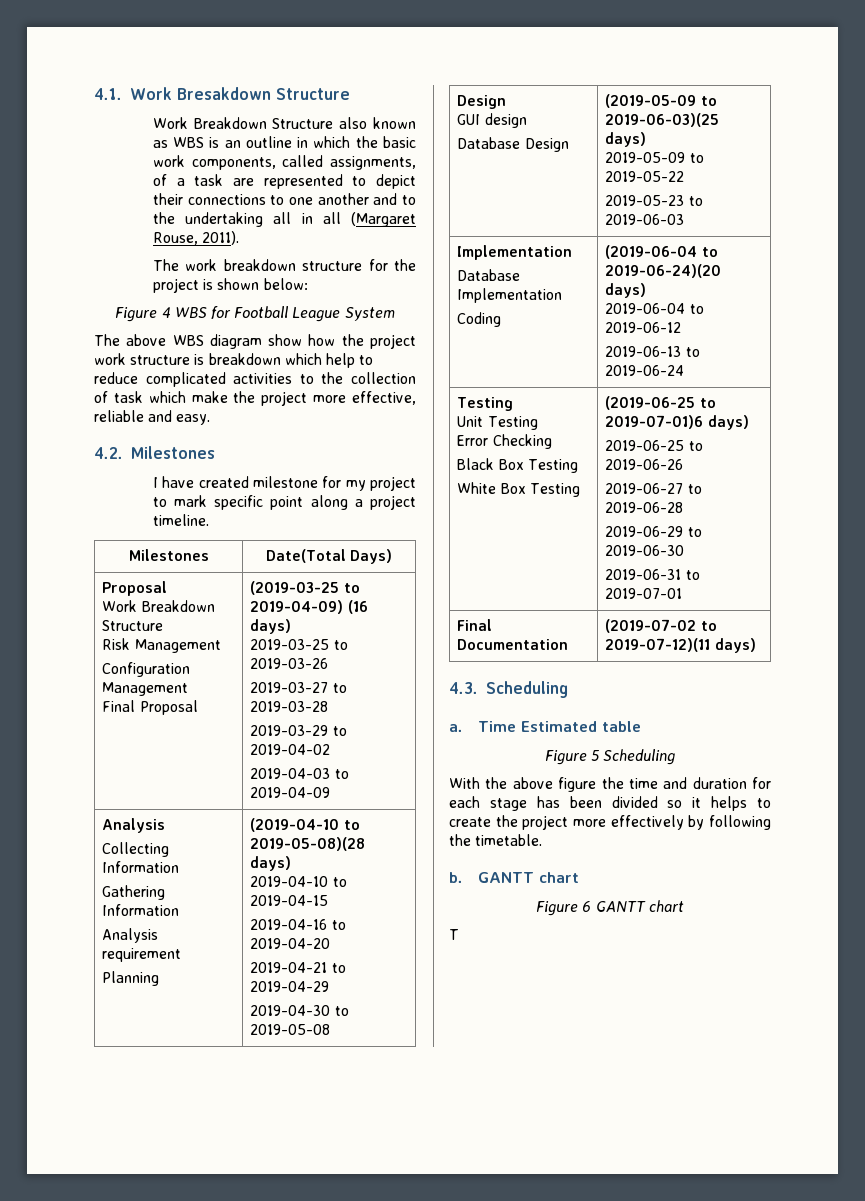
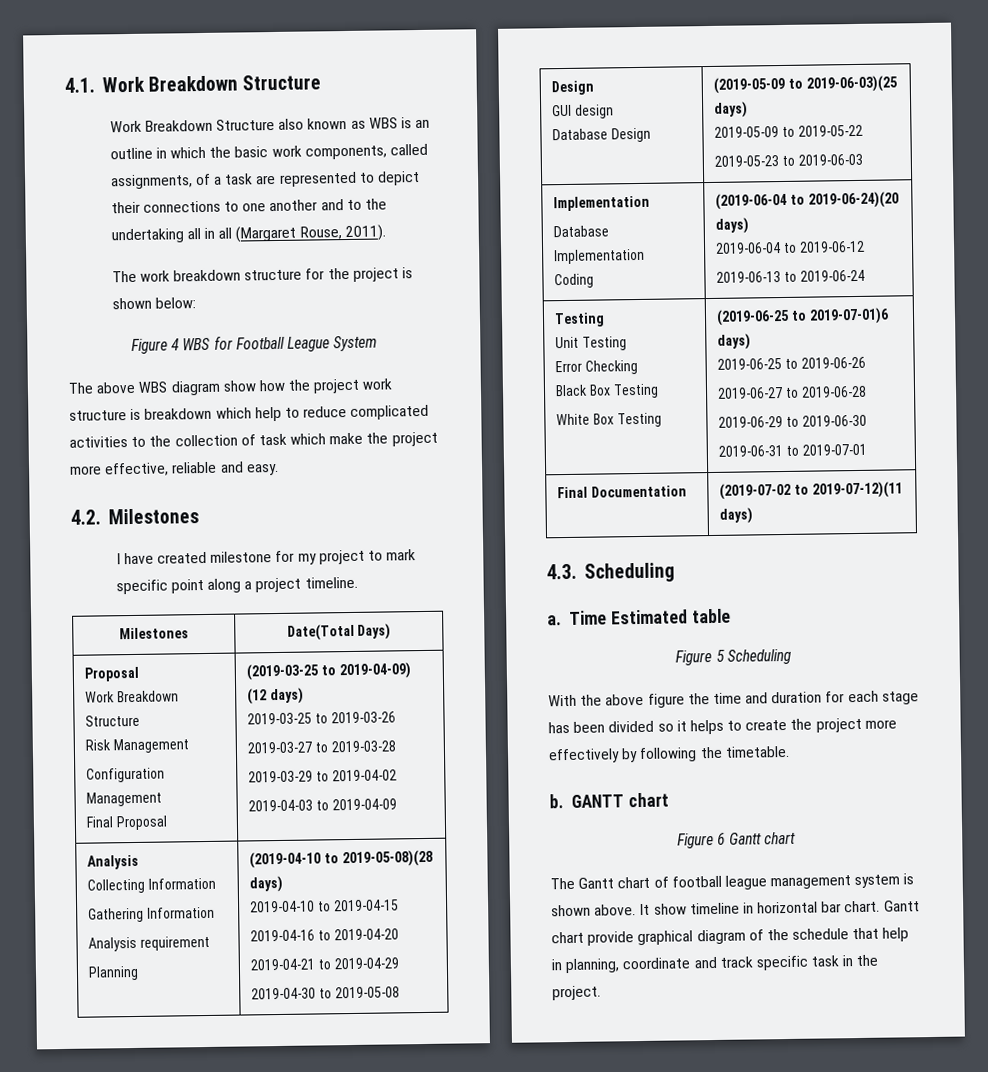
- 4.1. Work Bresakdown Structure
+ 4.1. Work Breakdown Structure
  Milestones | Date(Total Days)
  Proposal
  Work Breakdown Structure
  Risk Management
  Configuration Management
- Final Proposal | (2019-03-25 to 2019-04-09) (16 days)
+ Final Proposal | (2019-03-25 to 2019-04-09) (12 days)
- Figure 6 GANTT chart
- T
+ Figure 6 Gantt chart
+ The Gantt chart of football league management system is shown above. It show timeline in horizontal bar chart. Gantt chart provide graphical diagram of the schedule that help in planning, coordinate and track specific task in the project.

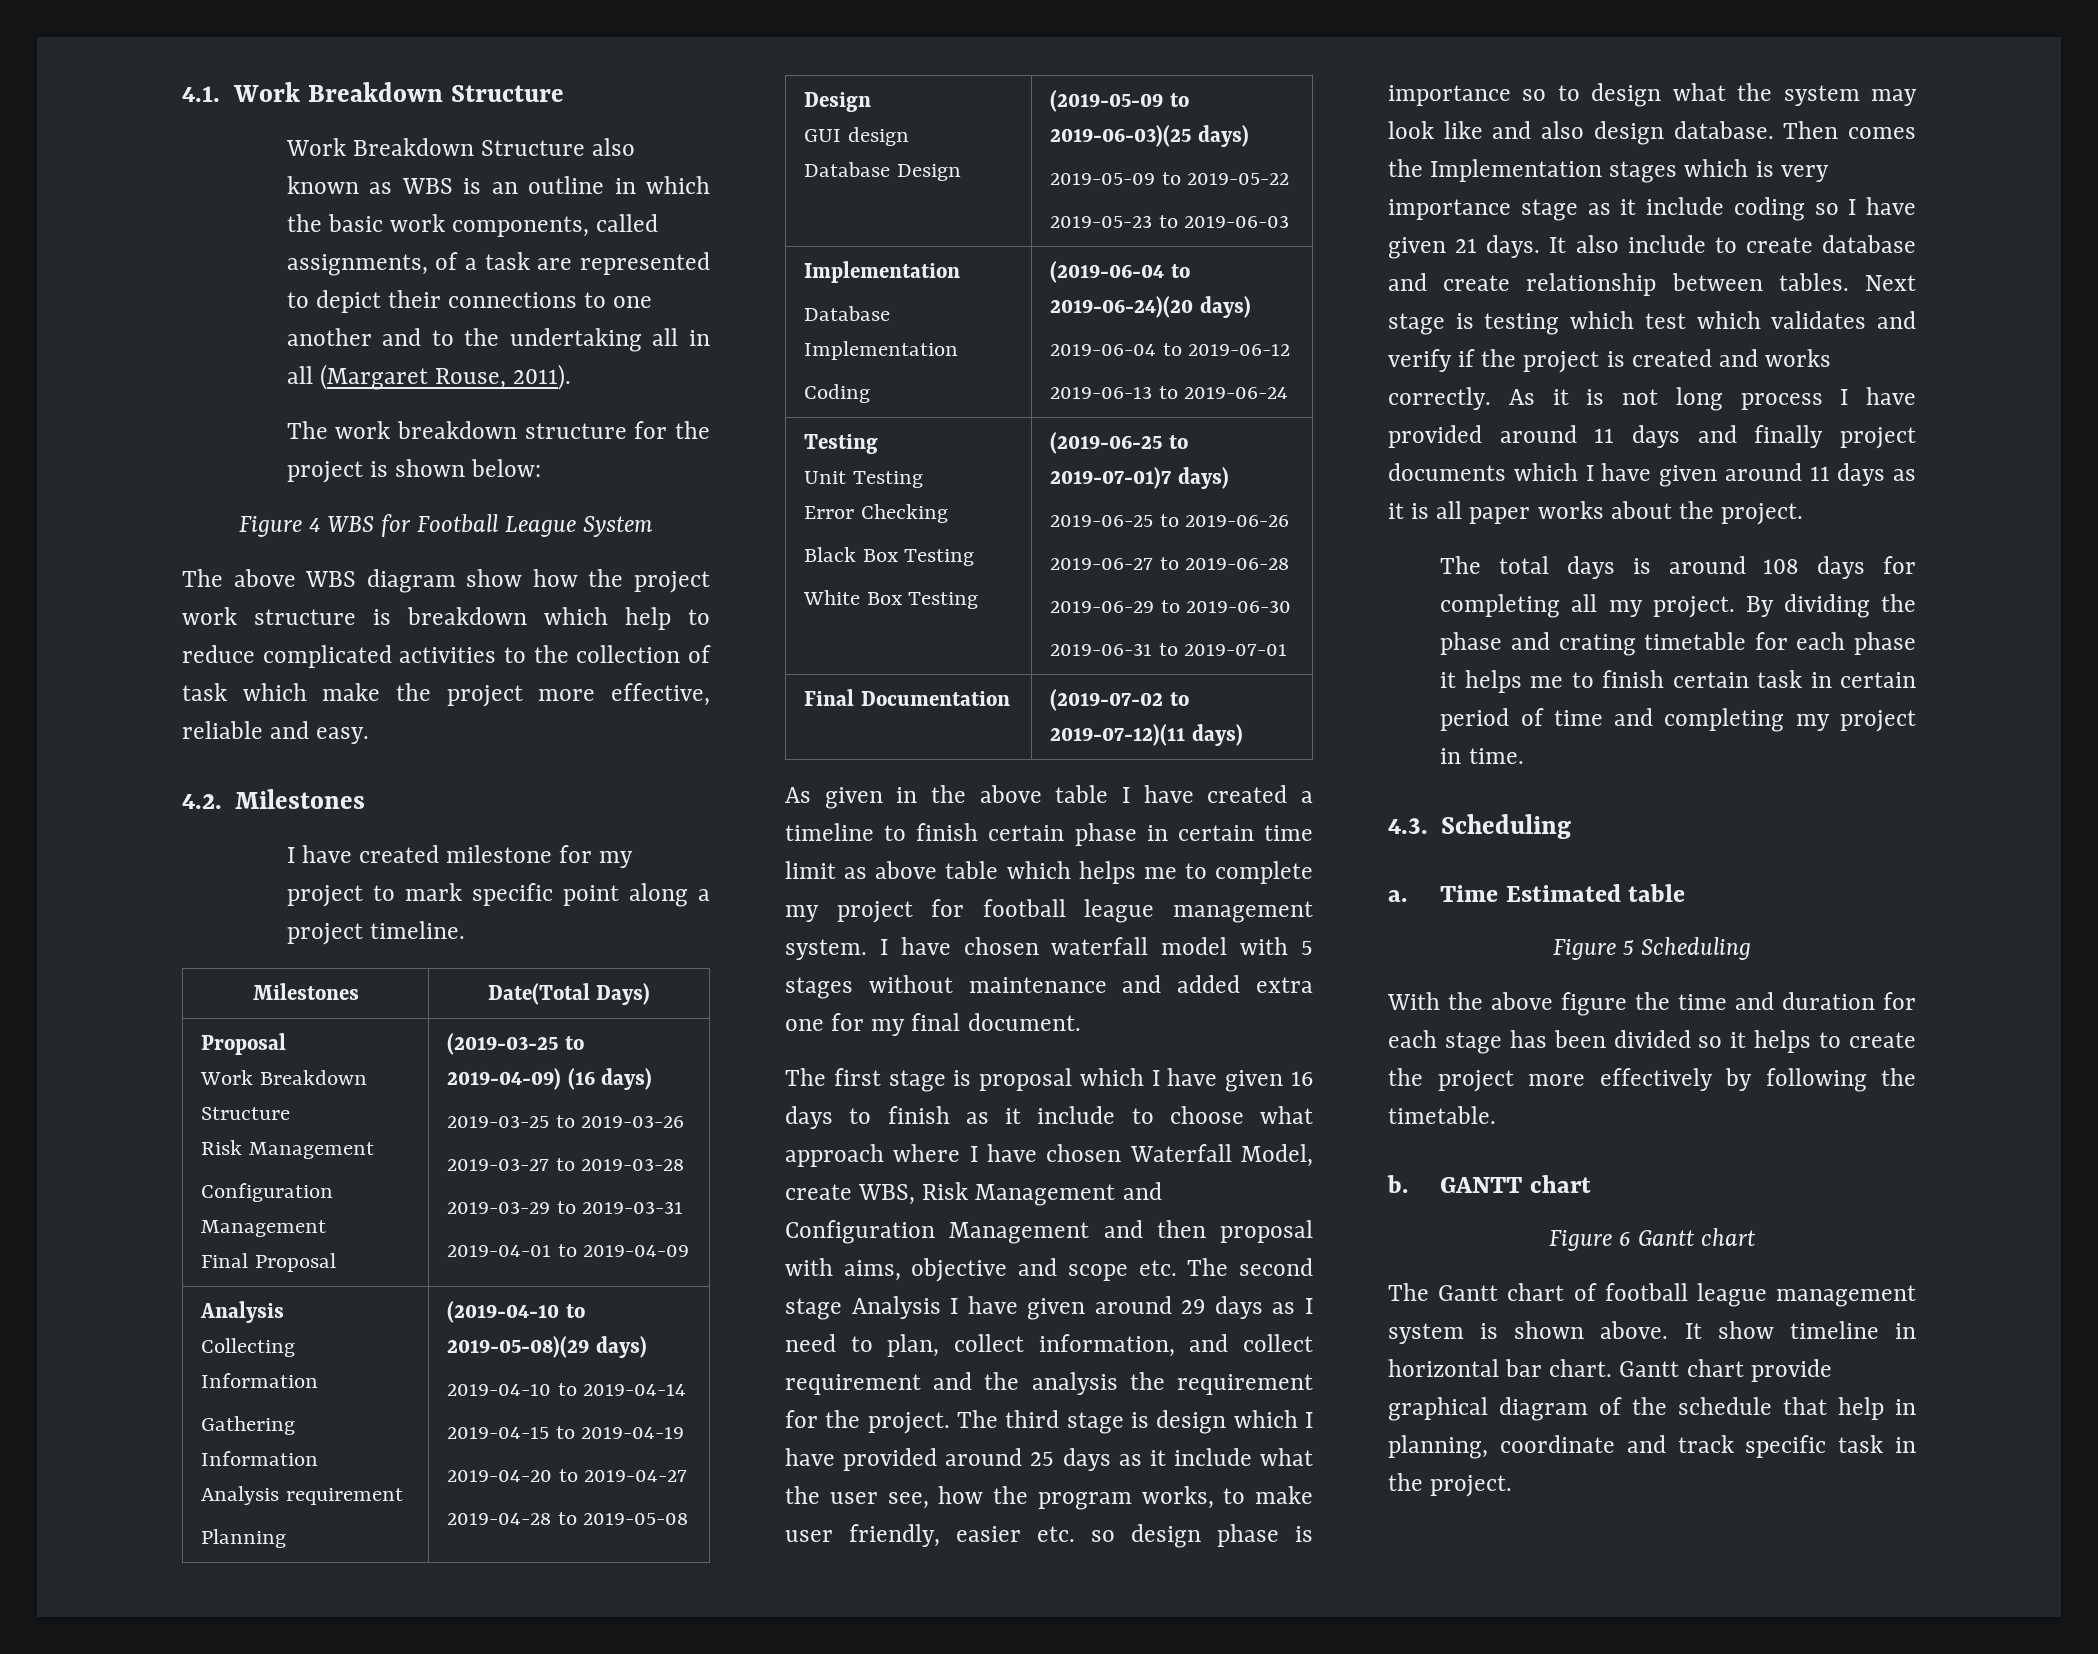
  Milestones | Date(Total Days)
  Proposal
  Work Breakdown Structure
  Risk Management
  Configuration Management
- Final Proposal | (2019-03-25 to 2019-04-09) (12 days)
+ Final Proposal | (2019-03-25 to 2019-04-09) (16 days)
  2019-03-25 to 2019-03-26
  2019-03-27 to 2019-03-28
- 2019-03-29 to 2019-04-02
- 2019-04-03 to 2019-04-09
+ 2019-03-29 to 2019-03-31
+ 2019-04-01 to 2019-04-09
  Analysis
  Collecting Information
  Gathering Information
  Analysis requirement
- Planning | (2019-04-10 to 2019-05-08)(28 days)
- 2019-04-10 to 2019-04-15
- 2019-04-16 to 2019-04-20
- 2019-04-21 to 2019-04-29
- 2019-04-30 to 2019-05-08
+ Planning | (2019-04-10 to 2019-05-08)(29 days)
+ 2019-04-10 to 2019-04-14
+ 2019-04-15 to 2019-04-19
+ 2019-04-20 to 2019-04-27
+ 2019-04-28 to 2019-05-08
  Design
  GUI design
  Database Design | (2019-05-09 to 2019-06-03)(25 days)
  2019-05-09 to 2019-05-22
  2019-05-23 to 2019-06-03
  Implementation
  Database Implementation
  Coding | (2019-06-04 to 2019-06-24)(20 days)
  2019-06-04 to 2019-06-12
  2019-06-13 to 2019-06-24
  Testing
  Unit Testing
  Error Checking
  Black Box Testing
- White Box Testing | (2019-06-25 to 2019-07-01)6 days)
+ White Box Testing | (2019-06-25 to 2019-07-01)7 days)
+ As given in the above table I have created a timeline to finish certain phase in certain time limit as above table which helps me to complete my project for football league management system. I have chosen waterfall model with 5 stages without maintenance and added extra one for my final document.
+ The first stage is proposal which I have given 16 days to finish as it include to choose what approach where I have chosen Waterfall Model, create WBS, Risk Management and Configuration Management and then proposal with aims, objective and scope etc. The second stage Analysis I have given around 29 days as I need to plan, collect information, and collect requirement and the analysis the requirement for the project. The third stage is design which I have provided around 25 days as it include what the user see, how the program works, to make user friendly, easier etc. so design phase is importance so to design what the system may look like and also design database. Then comes the Implementation stages which is very importance stage as it include coding so I have given 21 days. It also include to create database and create relationship between tables. Next stage is testing which test which validates and verify if the project is created and works correctly. As it is not long process I have provided around 11 days and finally project documents which I have given around 11 days as it is all paper works about the project.
+ The total days is around 108 days for completing all my project. By dividing the phase and crating timetable for each phase it helps me to finish certain task in certain period of time and completing my project in time.

